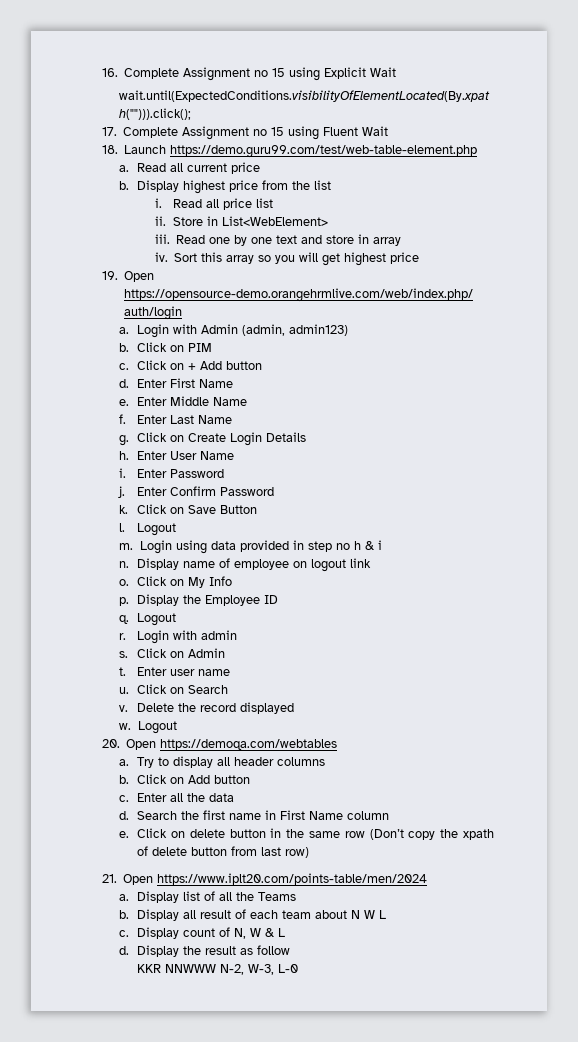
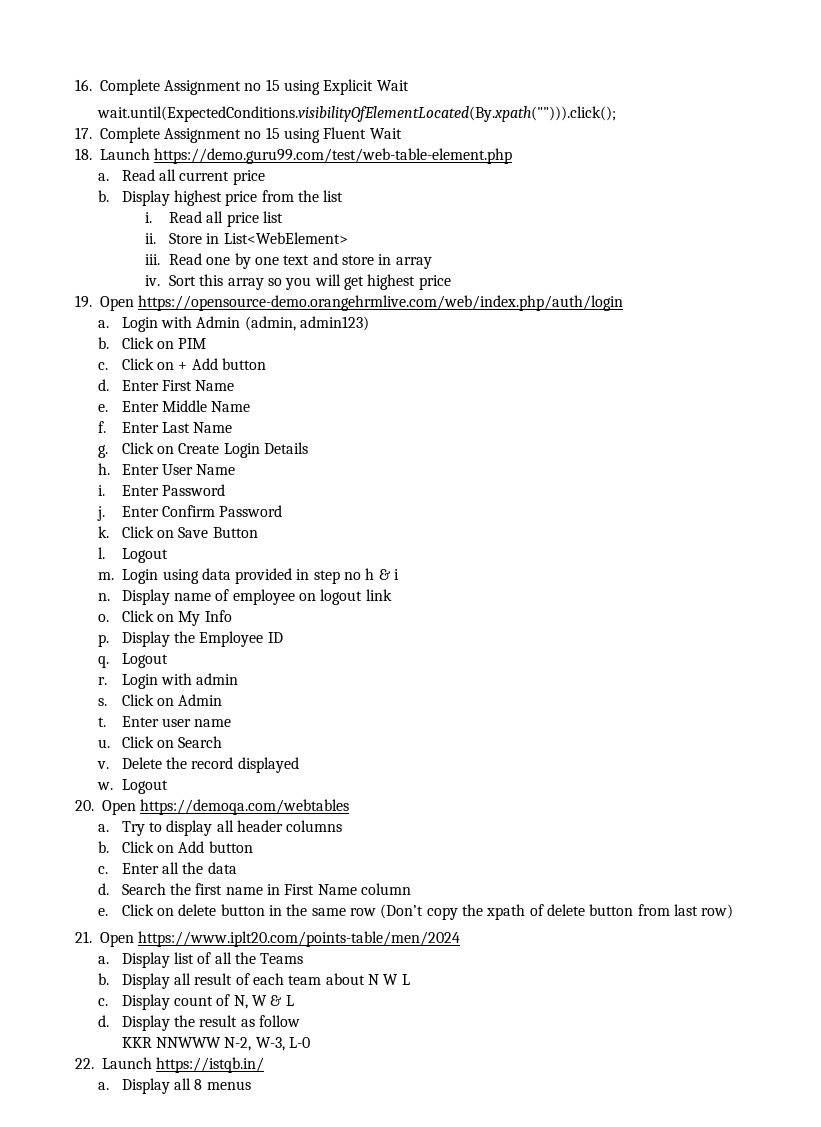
+ 22. Launch https://istqb.in/
+ a. Display all 8 menus

